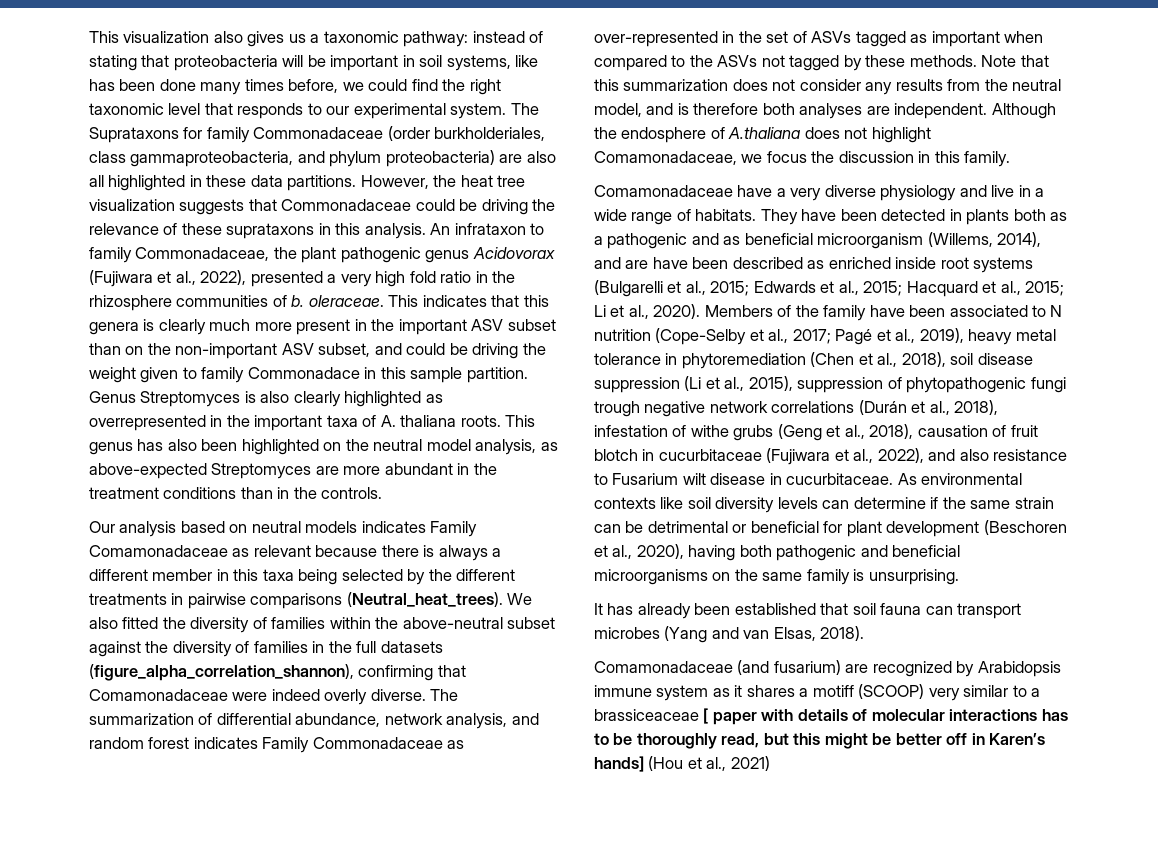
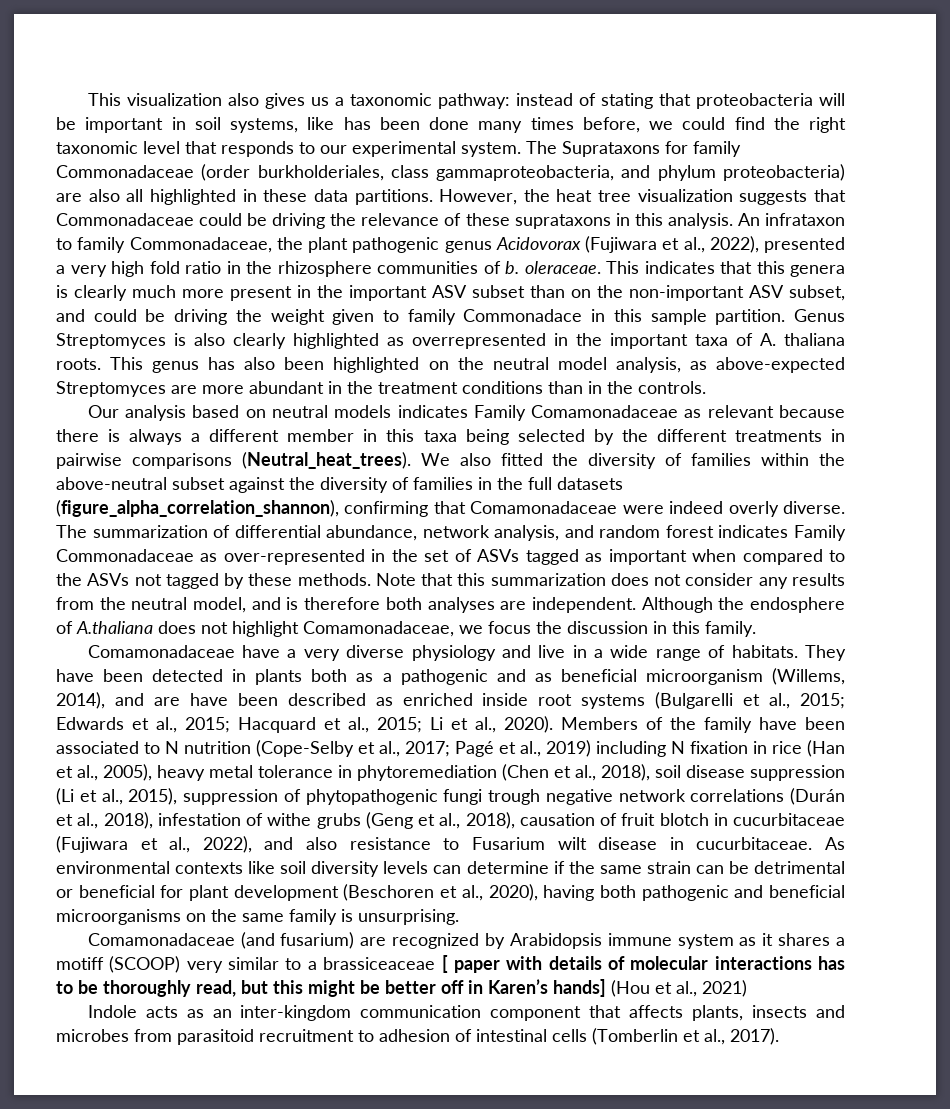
- Pagé et al., 2019), heavy metal tolerance in phytoremediation (Chen et al., 2018), soil disease suppression (Li et al., 2015), suppression of phytopathogenic fungi trough negative network correlations (Durán et al., 2018), infestation of withe grubs (Geng et al., 2018), causation of fruit blotch in cucurbitaceae (Fujiwara et al., 2022), and also resistance to Fusarium wilt disease in cucurbitaceae.
+ Pagé et al., 2019) including N fixation in rice (Han et al., 2005), heavy metal tolerance in phytoremediation (Chen et al., 2018), soil disease suppression (Li et al., 2015), suppression of phytopathogenic fungi trough negative network correlations (Durán et al., 2018), infestation of withe grubs (Geng et al., 2018), causation of fruit blotch in cucurbitaceae (Fujiwara et al., 2022), and also resistance to Fusarium wilt disease in cucurbitaceae.
- It has already been established that soil fauna can transport microbes (Yang and van Elsas, 2018).
+ Indole acts as an inter-kingdom communication component that affects plants, insects and microbes from parasitoid recruitment to adhesion of intestinal cells (Tomberlin et al., 2017).

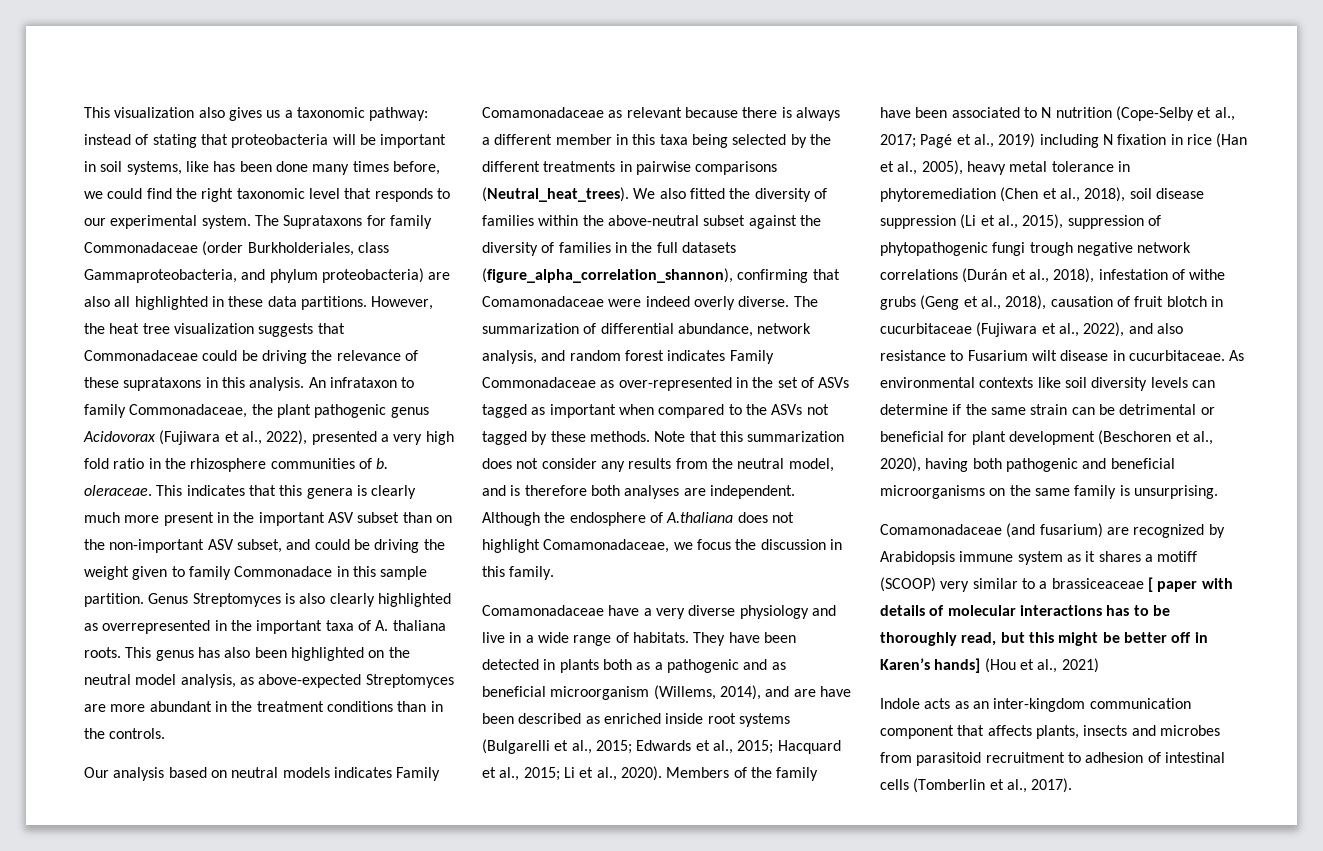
- The Suprataxons for family Commonadaceae (order burkholderiales, class gammaproteobacteria, and phylum proteobacteria) are also all highlighted in these data partitions.
+ The Suprataxons for family Commonadaceae (order Burkholderiales, class Gammaproteobacteria, and phylum proteobacteria) are also all highlighted in these data partitions.

